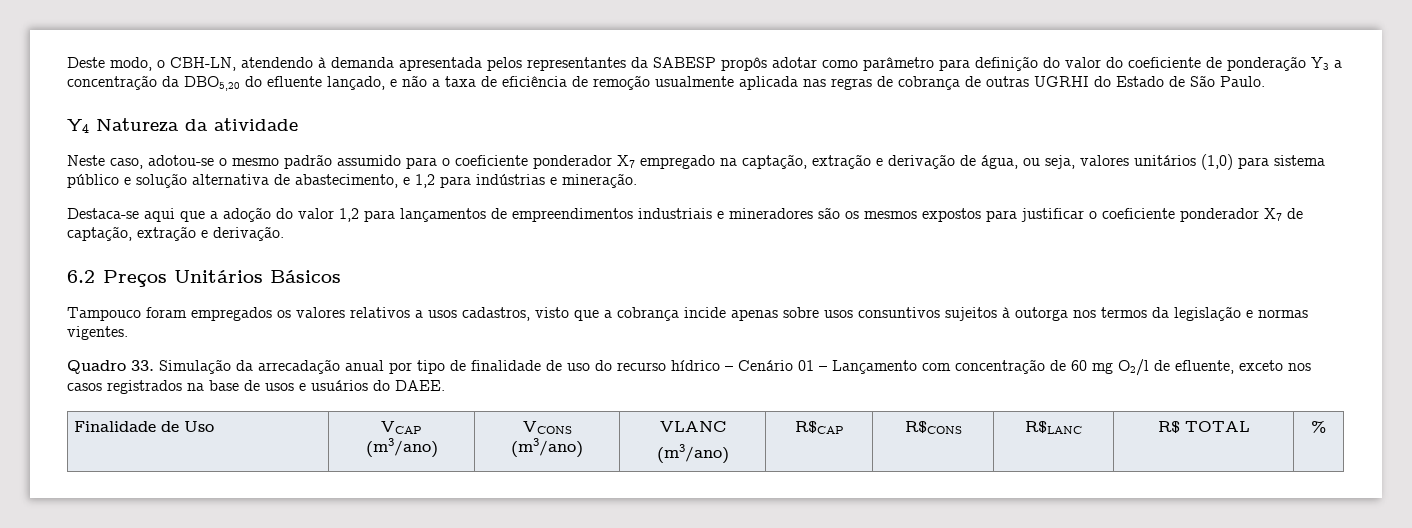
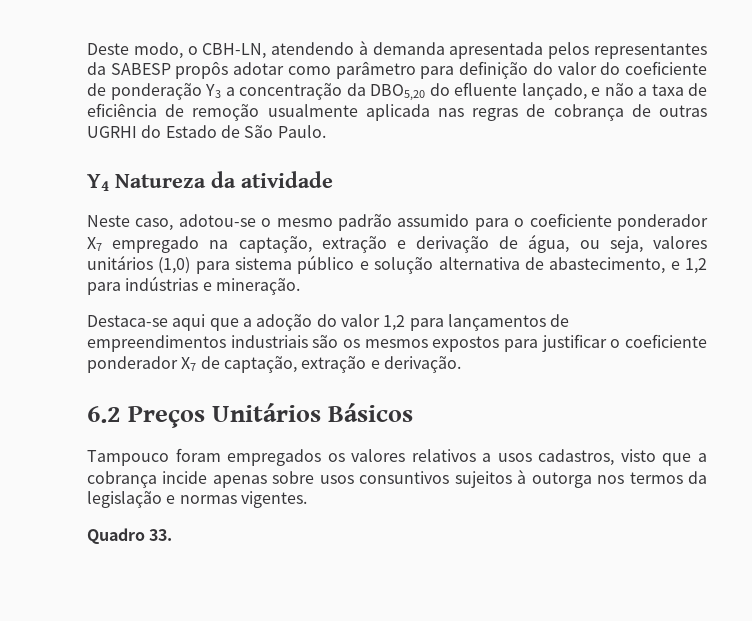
- Destaca-se aqui que a adoção do valor 1,2 para lançamentos de empreendimentos industriais e mineradores são os mesmos expostos para justificar o coeficiente ponderador X7 de captação, extração e derivação.
+ Destaca-se aqui que a adoção do valor 1,2 para lançamentos de empreendimentos industriais são os mesmos expostos para justificar o coeficiente ponderador X7 de captação, extração e derivação.
- Quadro 33. Simulação da arrecadação anual por tipo de finalidade de uso do recurso hídrico – Cenário 01 – Lançamento com concentração de 60 mg O2/l de efluente, exceto nos casos registrados na base de usos e usuários do DAEE.
- Finalidade de Uso | VCAP
- (m3/ano) | VCONS
- (m3/ano) | VLANC
- (m3/ano) | R$CAP | R$CONS | R$LANC | R$ TOTAL | %
+ Quadro 33.

